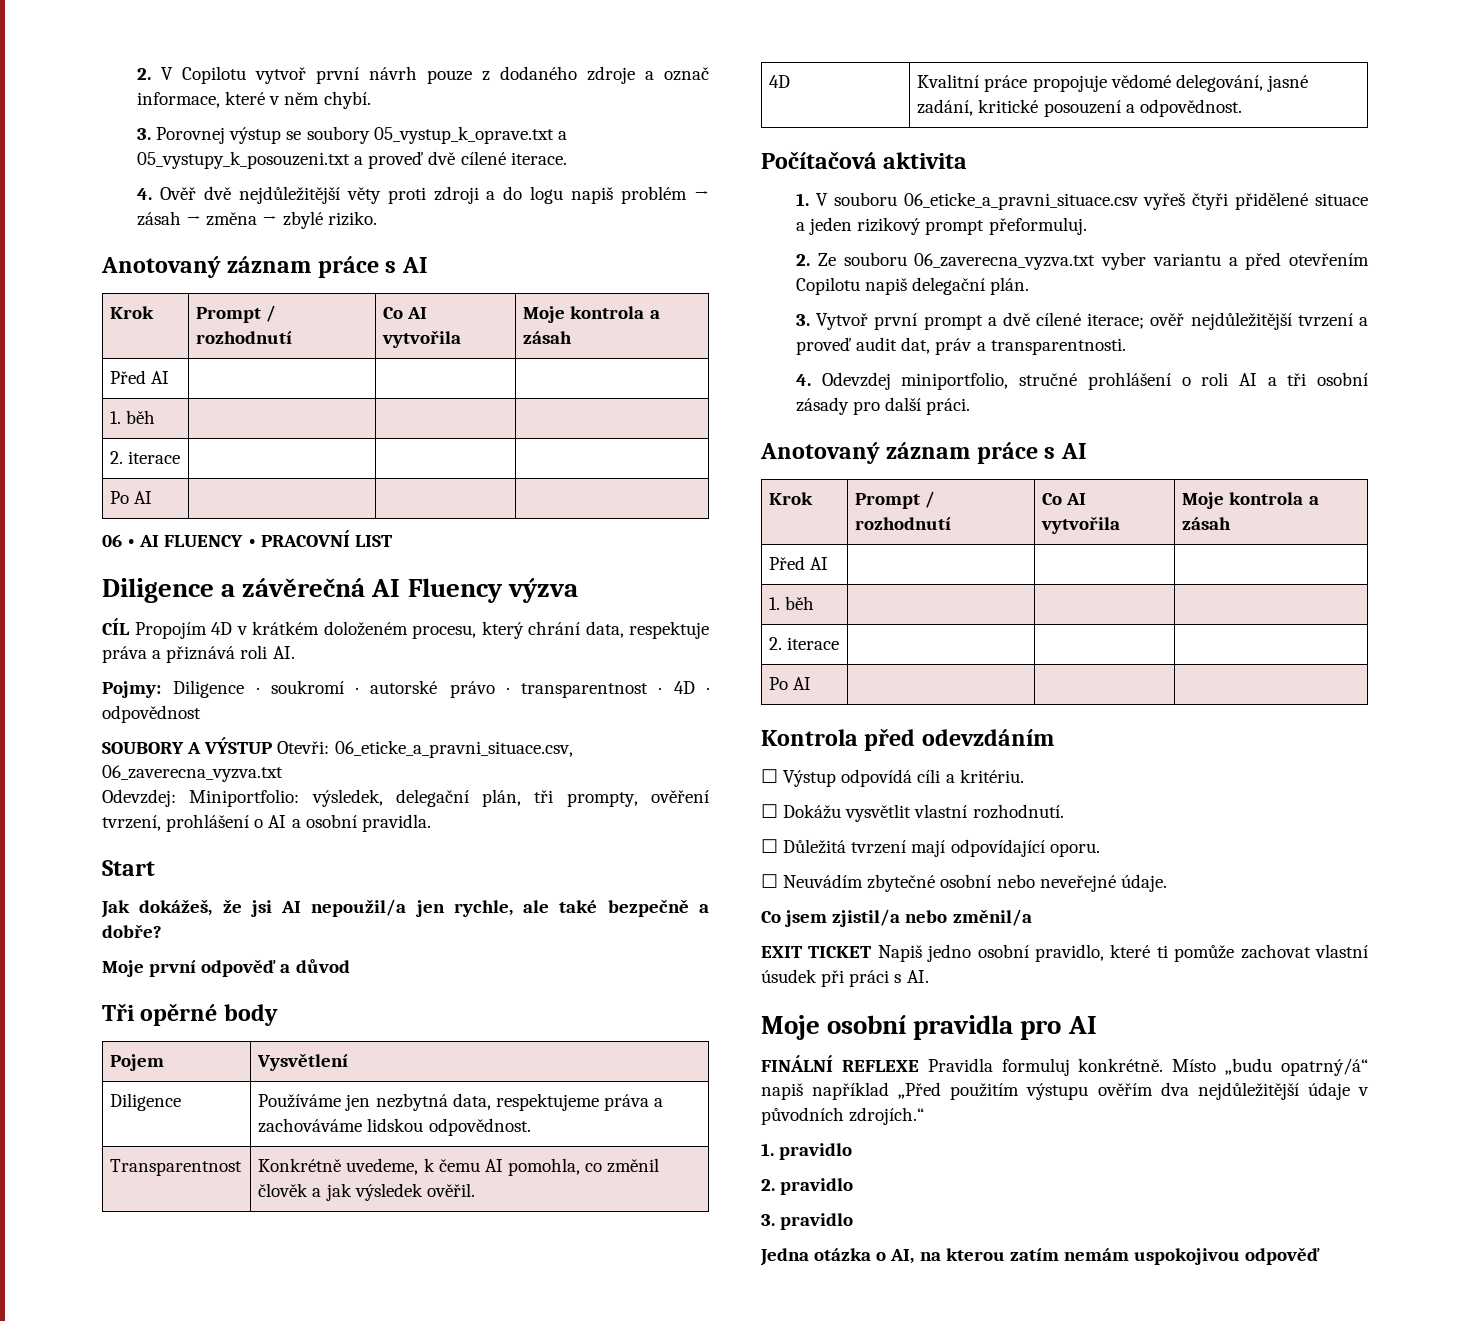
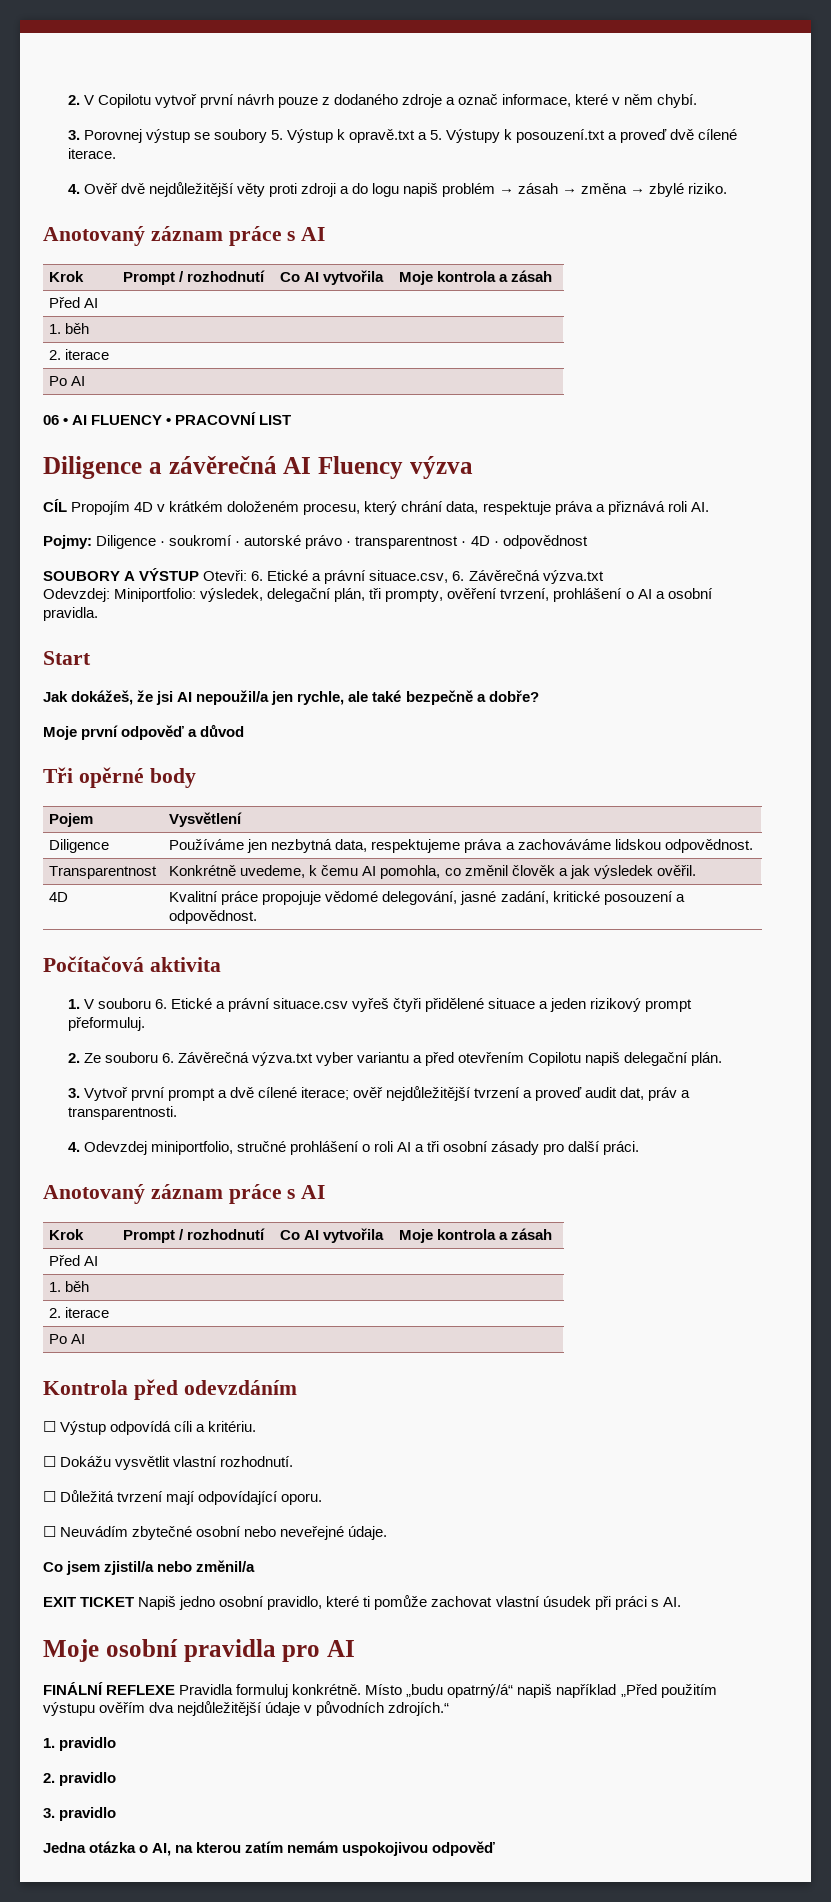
- 3. Porovnej výstup se soubory 05_vystup_k_oprave.txt a 05_vystupy_k_posouzeni.txt a proveď dvě cílené iterace.
+ 3. Porovnej výstup se soubory 5. Výstup k opravě.txt a 5. Výstupy k posouzení.txt a proveď dvě cílené iterace.
- SOUBORY A VÝSTUP Otevři: 06_eticke_a_pravni_situace.csv, 06_zaverecna_vyzva.txt
+ SOUBORY A VÝSTUP Otevři: 6. Etické a právní situace.csv, 6. Závěrečná výzva.txt
- 1. V souboru 06_eticke_a_pravni_situace.csv vyřeš čtyři přidělené situace a jeden rizikový prompt přeformuluj.
+ 1. V souboru 6. Etické a právní situace.csv vyřeš čtyři přidělené situace a jeden rizikový prompt přeformuluj.
- 2. Ze souboru 06_zaverecna_vyzva.txt vyber variantu a před otevřením Copilotu napiš delegační plán.
+ 2. Ze souboru 6. Závěrečná výzva.txt vyber variantu a před otevřením Copilotu napiš delegační plán.

